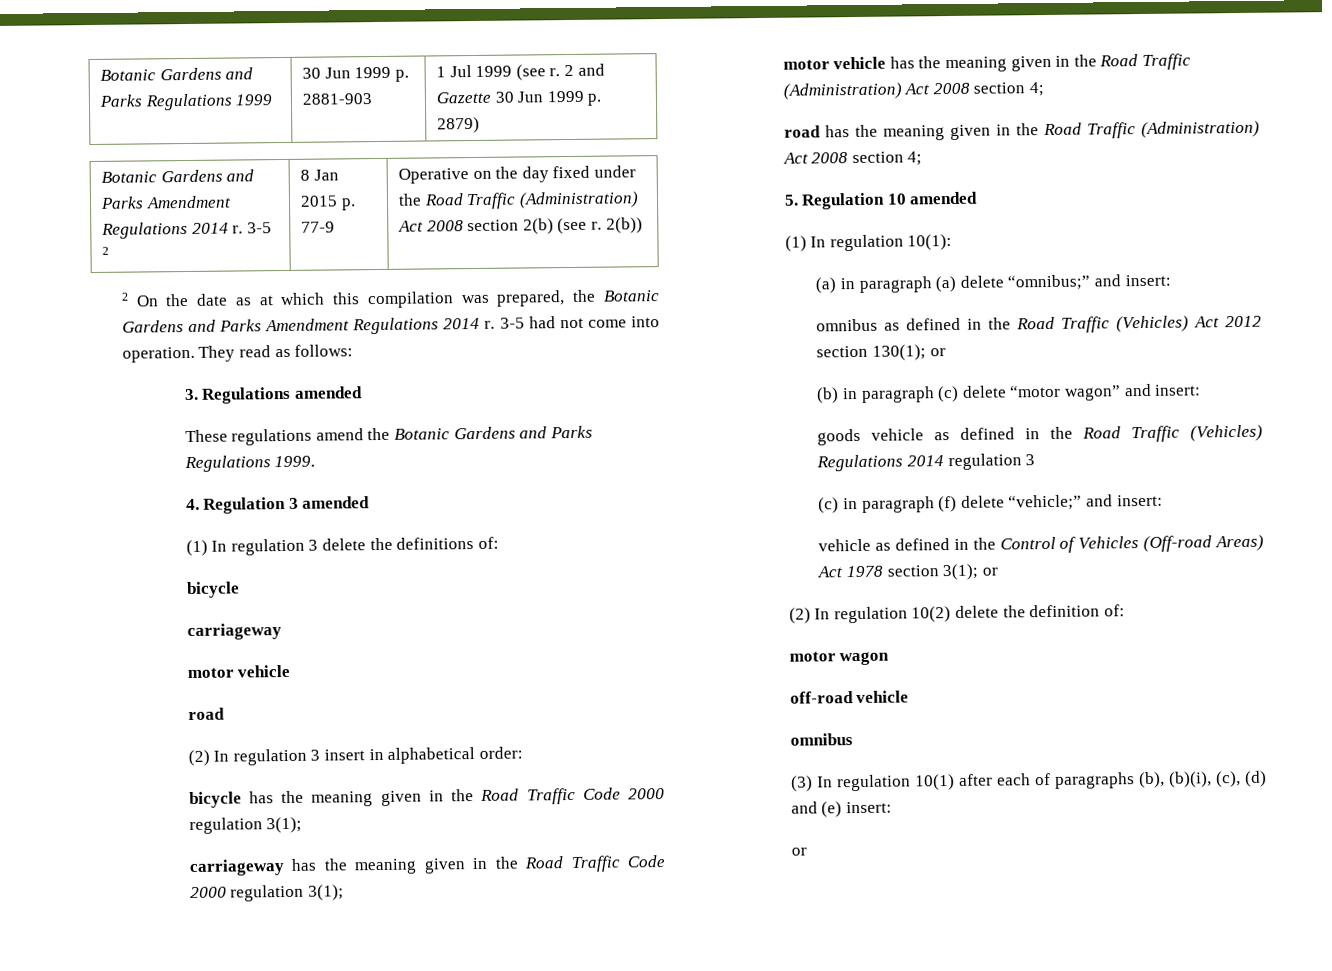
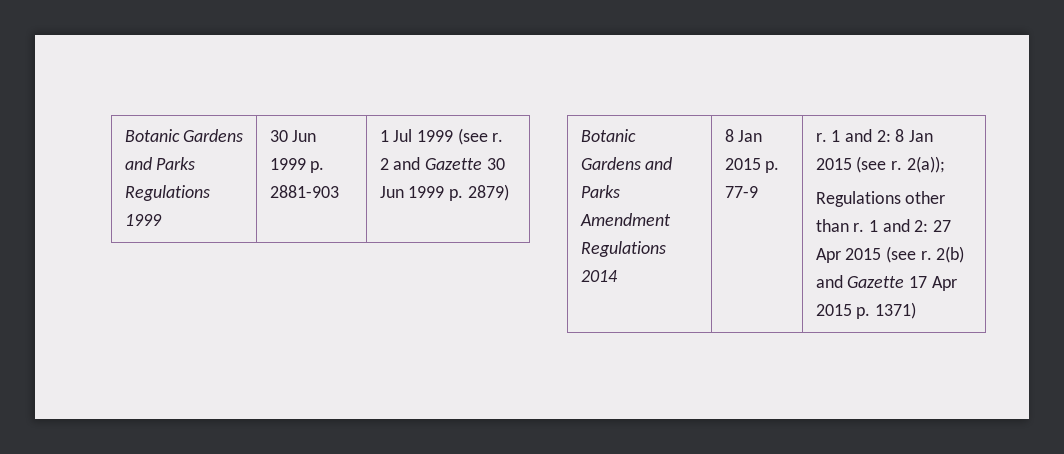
- Botanic Gardens and Parks Amendment Regulations 2014 r. 3-5 2
+ Botanic Gardens and Parks Amendment Regulations 2014
- Operative on the day fixed under the Road Traffic (Administration) Act 2008 section 2(b) (see r. 2(b))
- 2 On the date as at which this compilation was prepared, the Botanic Gardens and Parks Amendment Regulations 2014 r. 3-5 had not come into operation. They read as follows:
- 3. Regulations amended
- These regulations amend the Botanic Gardens and Parks Regulations 1999.
- 4. Regulation 3 amended
- (1) In regulation 3 delete the definitions of:
- bicycle
- carriageway
- motor vehicle
- road
- (2) In regulation 3 insert in alphabetical order:
- bicycle has the meaning given in the Road Traffic Code 2000 regulation 3(1);
- carriageway has the meaning given in the Road Traffic Code 2000 regulation 3(1);
- motor vehicle has the meaning given in the Road Traffic (Administration) Act 2008 section 4;
- road has the meaning given in the Road Traffic (Administration) Act 2008 section 4;
- 5. Regulation 10 amended
- (1) In regulation 10(1):
- (a) in paragraph (a) delete “omnibus;” and insert:
- omnibus as defined in the Road Traffic (Vehicles) Act 2012 section 130(1); or
- (b) in paragraph (c) delete “motor wagon” and insert:
- goods vehicle as defined in the Road Traffic (Vehicles) Regulations 2014 regulation 3
- (c) in paragraph (f) delete “vehicle;” and insert:
- vehicle as defined in the Control of Vehicles (Off-road Areas) Act 1978 section 3(1); or
- (2) In regulation 10(2) delete the definition of:
- motor wagon
- off-road vehicle
- omnibus
- (3) In regulation 10(1) after each of paragraphs (b), (b)(i), (c), (d) and (e) insert:
- or
+ r. 1 and 2: 8 Jan 2015 (see r. 2(a));
+ Regulations other than r. 1 and 2: 27 Apr 2015 (see r. 2(b) and Gazette 17 Apr 2015 p. 1371)

